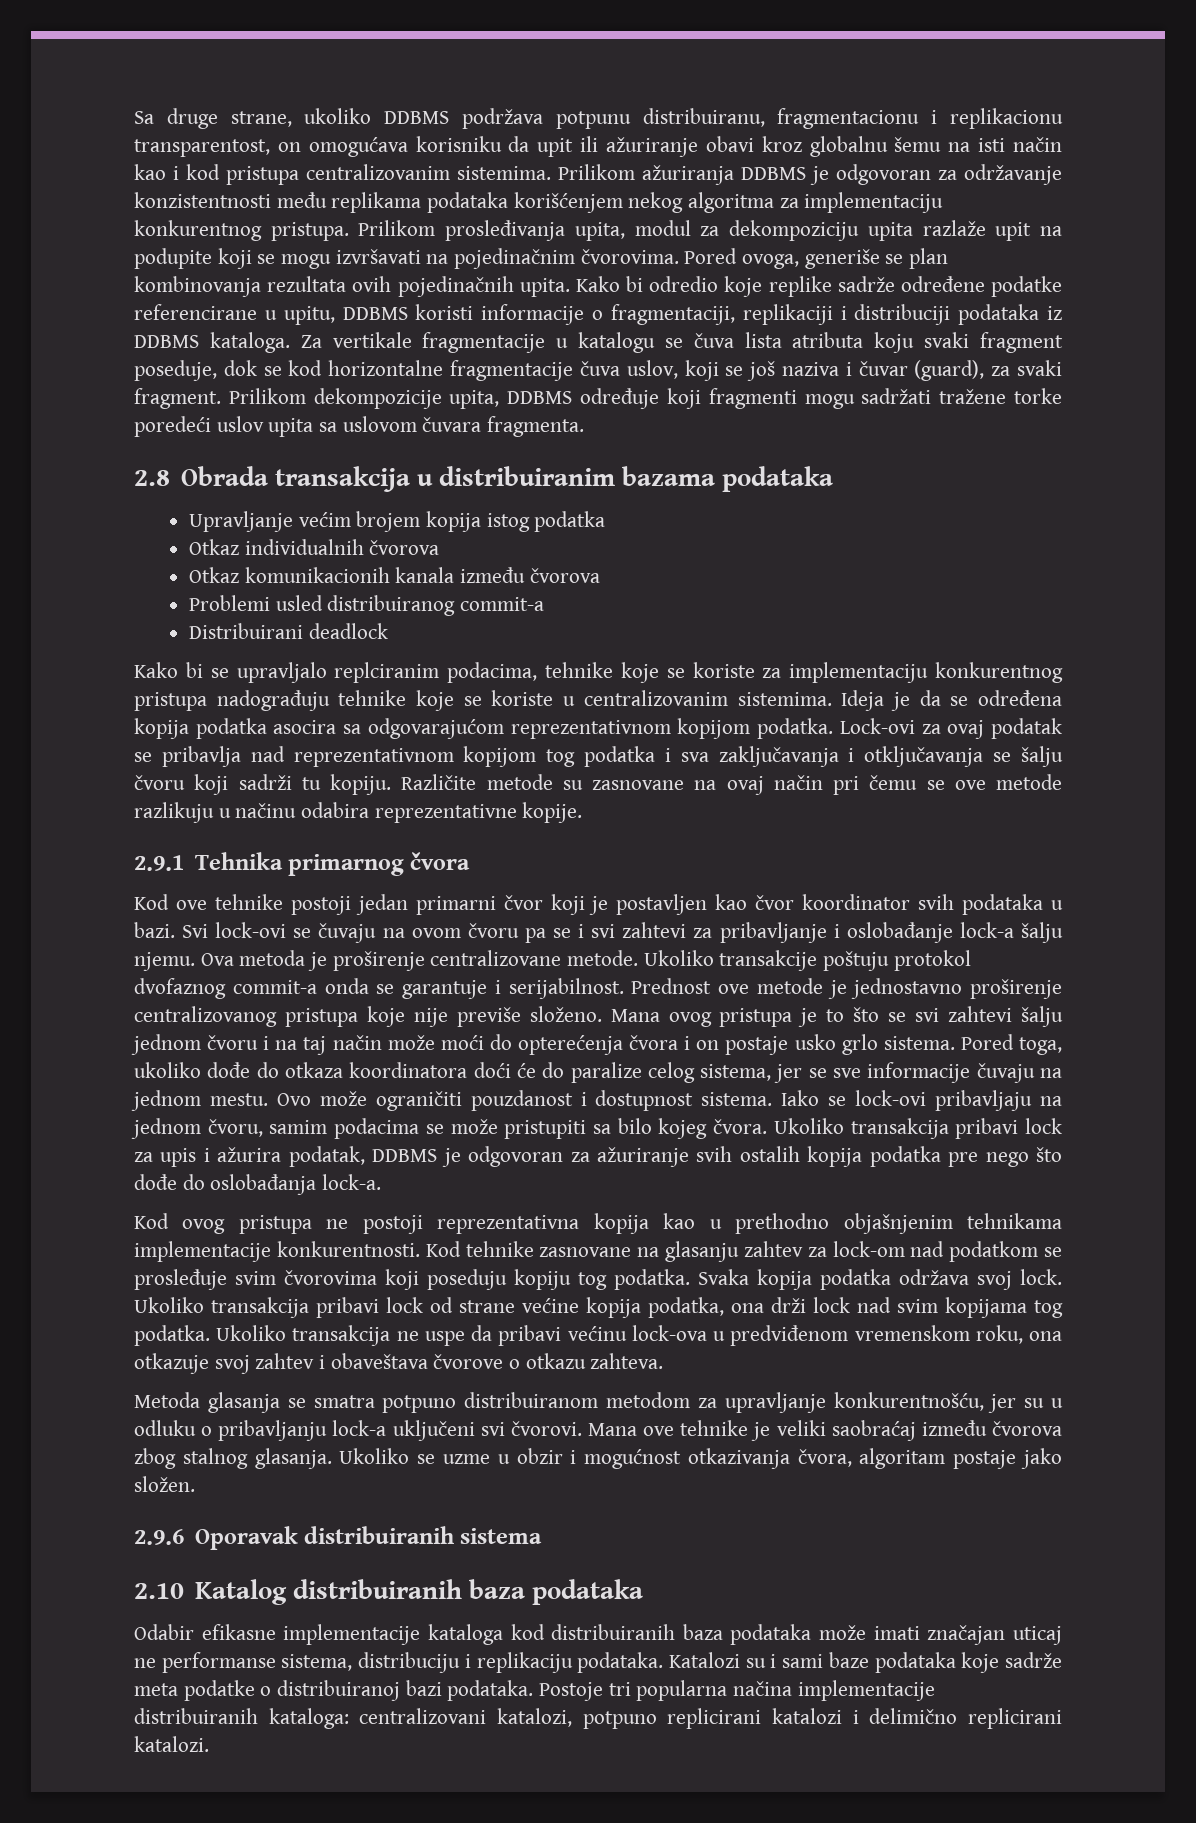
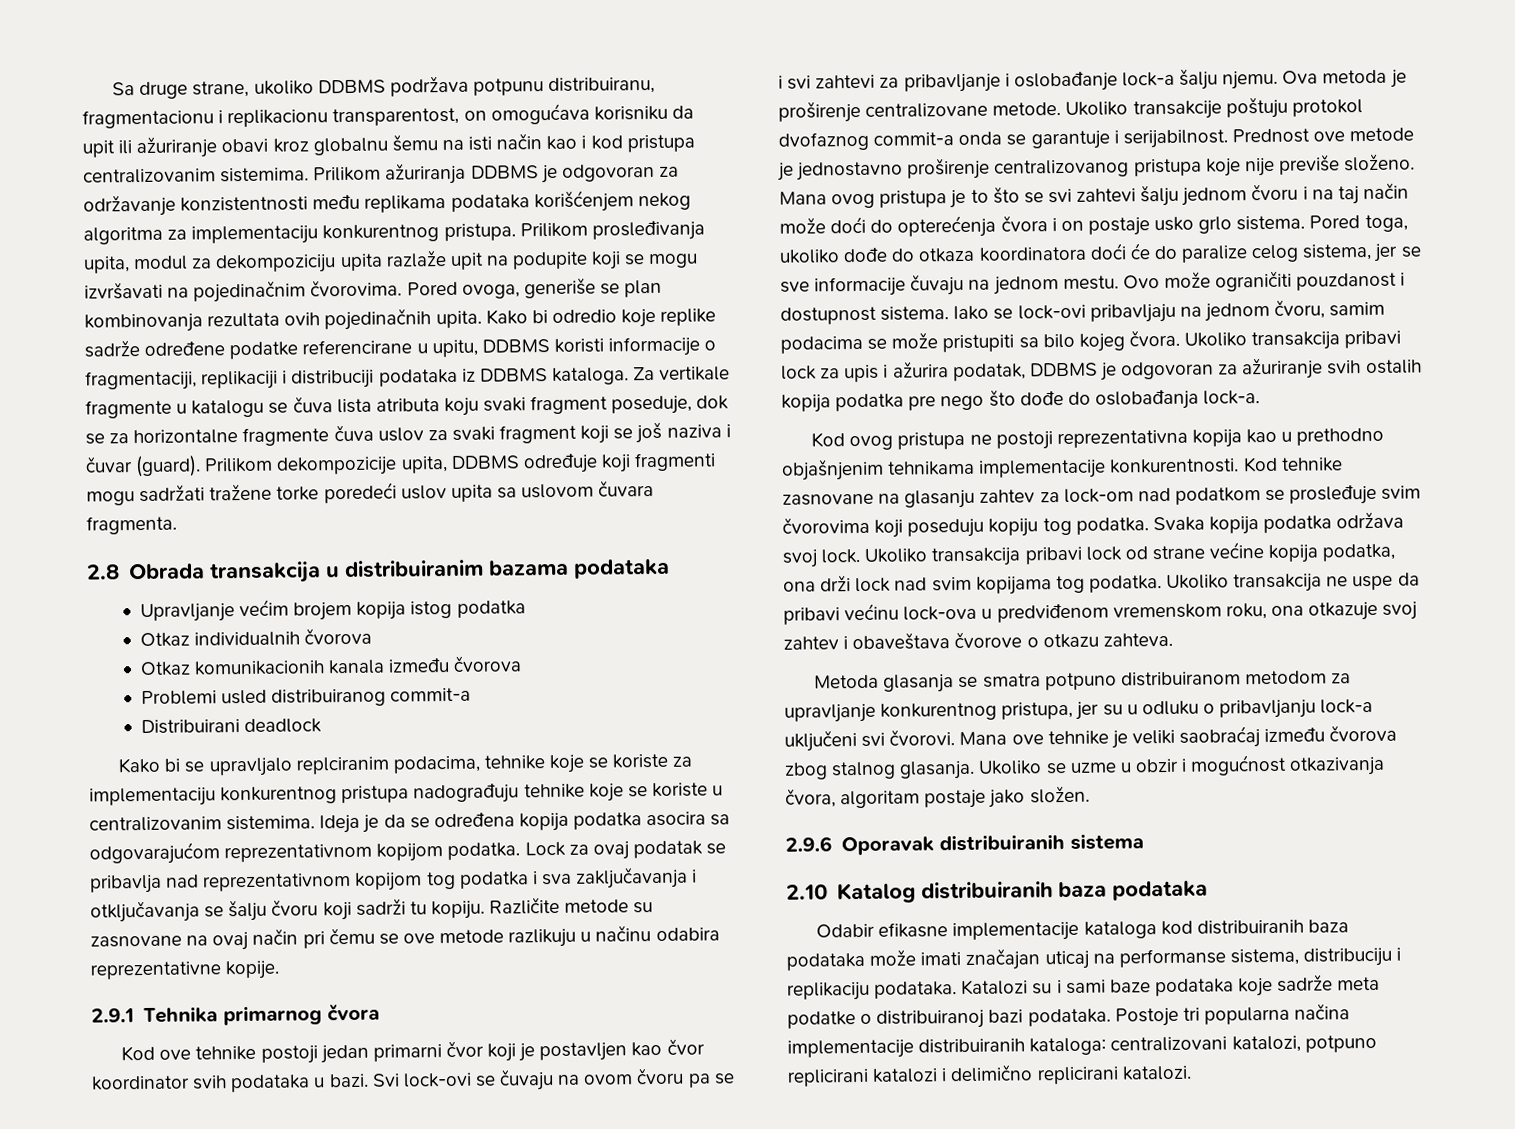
- Za vertikale fragmentacije u katalogu se čuva lista atributa koju svaki fragment poseduje, dok se kod horizontalne fragmentacije čuva uslov, koji se još naziva i čuvar (guard), za svaki fragment.
+ Za vertikale fragmente u katalogu se čuva lista atributa koju svaki fragment poseduje, dok se za horizontalne fragmente čuva uslov za svaki fragment koji se još naziva i čuvar (guard).
- Lock-ovi za ovaj podatak se pribavlja nad reprezentativnom kopijom tog podatka i sva zaključavanja i otključavanja se šalju čvoru koji sadrži tu kopiju.
+ Lock za ovaj podatak se pribavlja nad reprezentativnom kopijom tog podatka i sva zaključavanja i otključavanja se šalju čvoru koji sadrži tu kopiju.
- Mana ovog pristupa je to što se svi zahtevi šalju jednom čvoru i na taj način može moći do opterećenja čvora i on postaje usko grlo sistema.
+ Mana ovog pristupa je to što se svi zahtevi šalju jednom čvoru i na taj način može doći do opterećenja čvora i on postaje usko grlo sistema.
- Metoda glasanja se smatra potpuno distribuiranom metodom za upravljanje konkurentnošću, jer su u odluku o pribavljanju lock-a uključeni svi čvorovi.
+ Metoda glasanja se smatra potpuno distribuiranom metodom za upravljanje konkurentnog pristupa, jer su u odluku o pribavljanju lock-a uključeni svi čvorovi.
- Odabir efikasne implementacije kataloga kod distribuiranih baza podataka može imati značajan uticaj ne performanse sistema, distribuciju i replikaciju podataka.
+ Odabir efikasne implementacije kataloga kod distribuiranih baza podataka može imati značajan uticaj na performanse sistema, distribuciju i replikaciju podataka.

